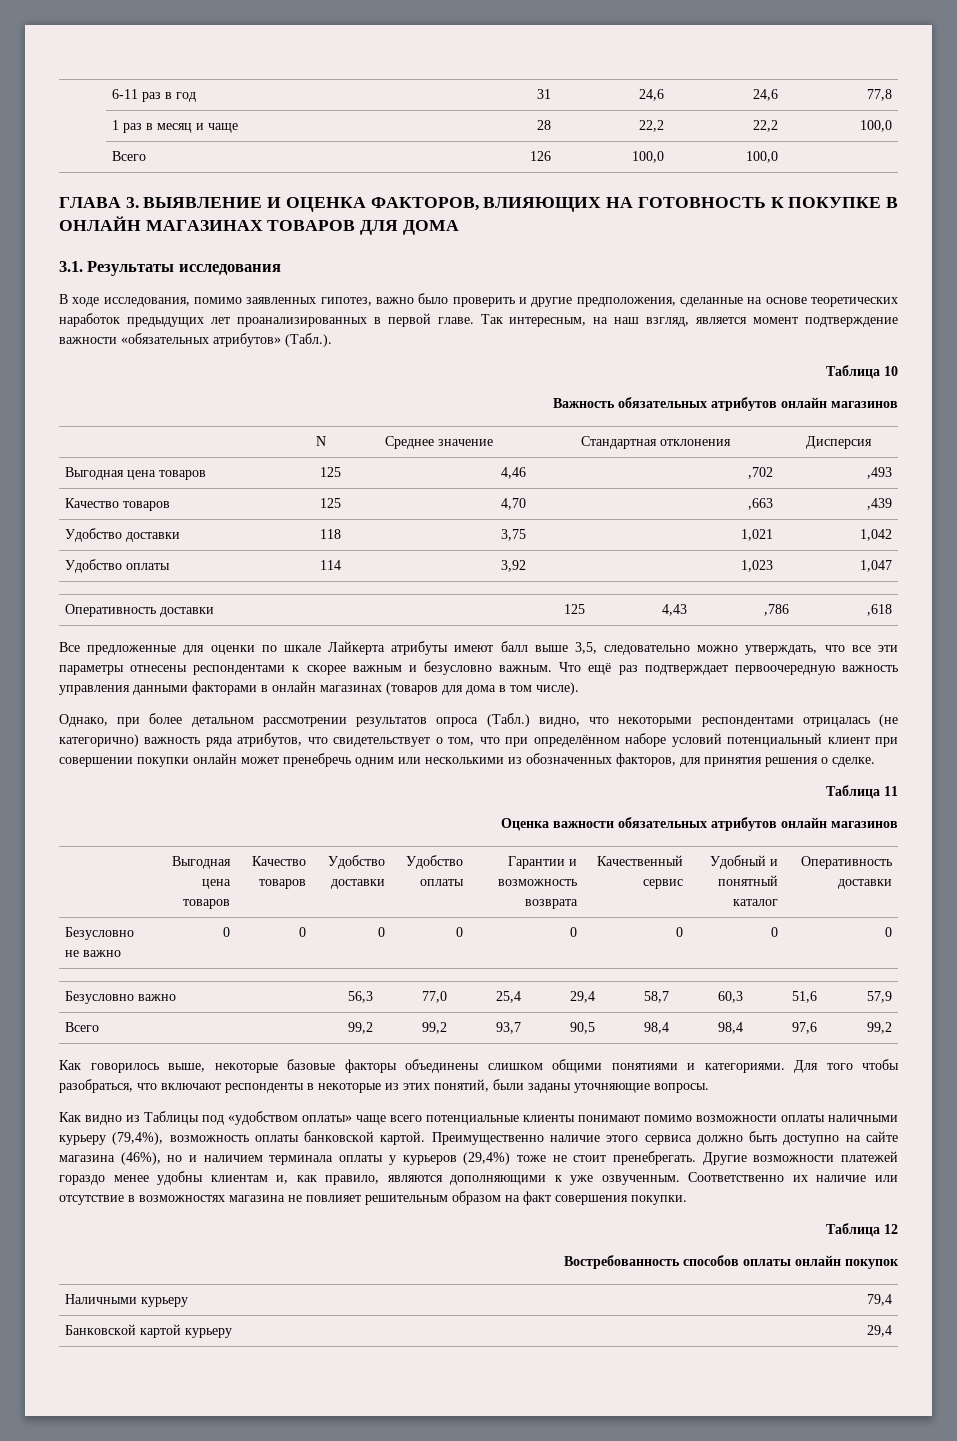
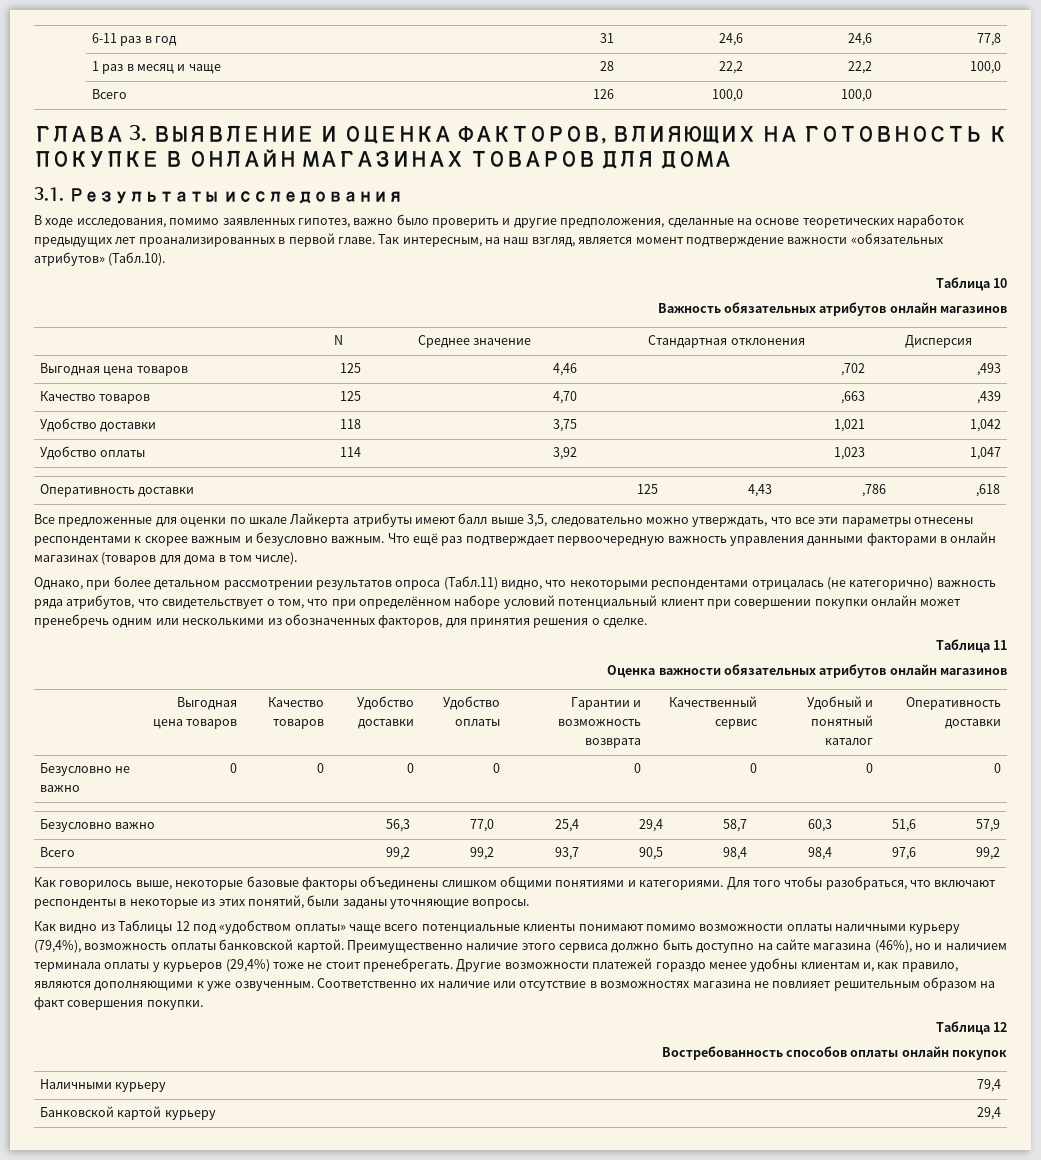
- Так интересным, на наш взгляд, является момент подтверждение важности «обязательных атрибутов» (Табл.).
+ Так интересным, на наш взгляд, является момент подтверждение важности «обязательных атрибутов» (Табл.10).
- Однако, при более детальном рассмотрении результатов опроса (Табл.) видно, что некоторыми респондентами отрицалась (не категорично) важность ряда атрибутов, что свидетельствует о том, что при определённом наборе условий потенциальный клиент при совершении покупки онлайн может пренебречь одним или несколькими из обозначенных факторов, для принятия решения о сделке.
+ Однако, при более детальном рассмотрении результатов опроса (Табл.11) видно, что некоторыми респондентами отрицалась (не категорично) важность ряда атрибутов, что свидетельствует о том, что при определённом наборе условий потенциальный клиент при совершении покупки онлайн может пренебречь одним или несколькими из обозначенных факторов, для принятия решения о сделке.
- Как видно из Таблицы под «удобством оплаты» чаще всего потенциальные клиенты понимают помимо возможности оплаты наличными курьеру (79,4%), возможность оплаты банковской картой.
+ Как видно из Таблицы 12 под «удобством оплаты» чаще всего потенциальные клиенты понимают помимо возможности оплаты наличными курьеру (79,4%), возможность оплаты банковской картой.

